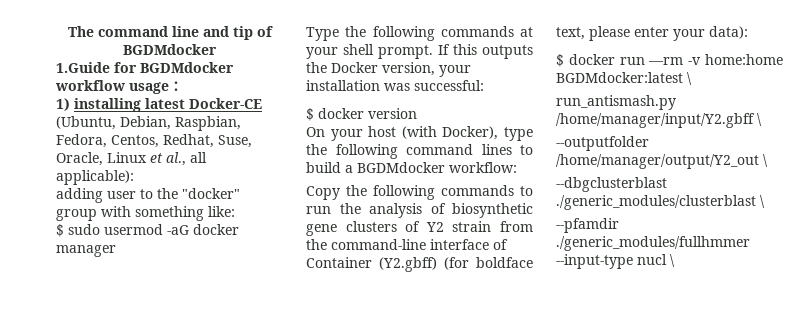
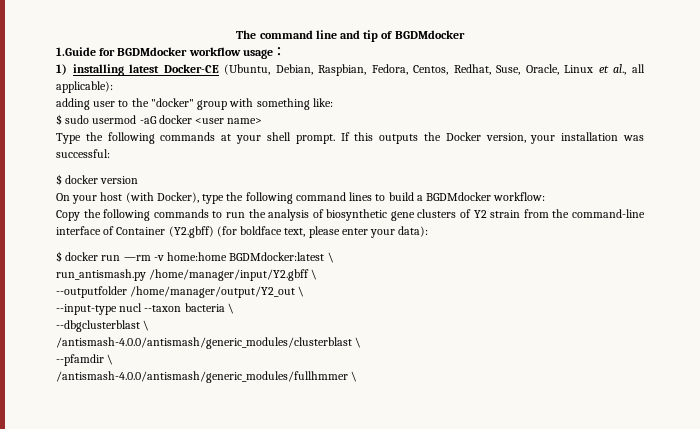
- $ sudo usermod -aG docker manager
+ $ sudo usermod -aG docker <user name>
+ --input-type nucl --taxon bacteria \
- --dbgclusterblast ./generic_modules/clusterblast \
+ --dbgclusterblast \
+ /antismash-4.0.0/antismash/generic_modules/clusterblast \
- --pfamdir ./generic_modules/fullhmmer --input-type nucl \
+ --pfamdir \
+ /antismash-4.0.0/antismash/generic_modules/fullhmmer \

